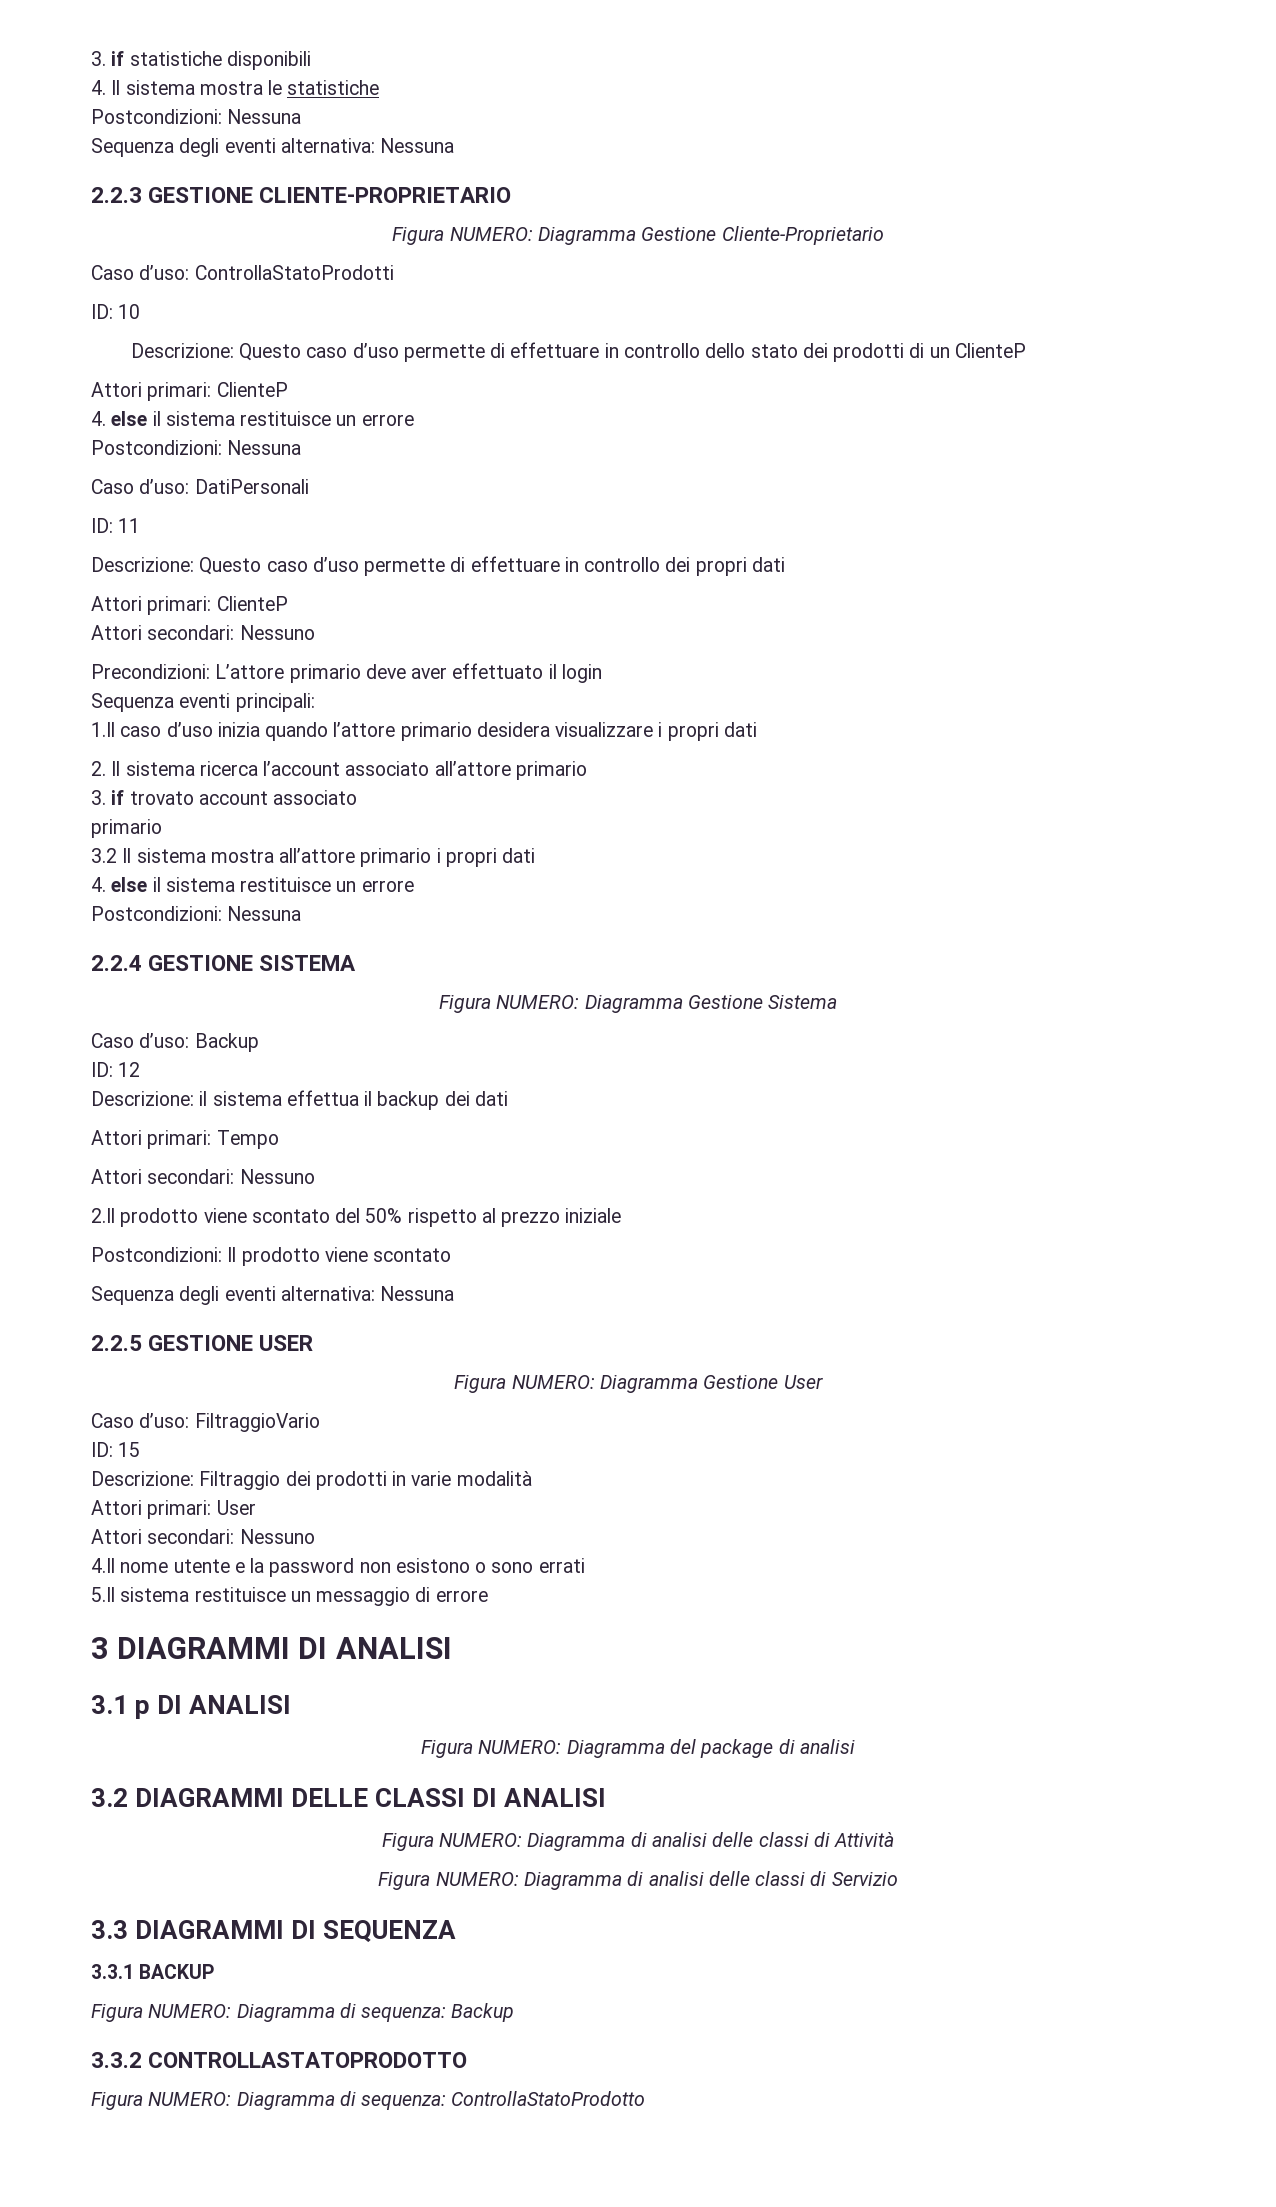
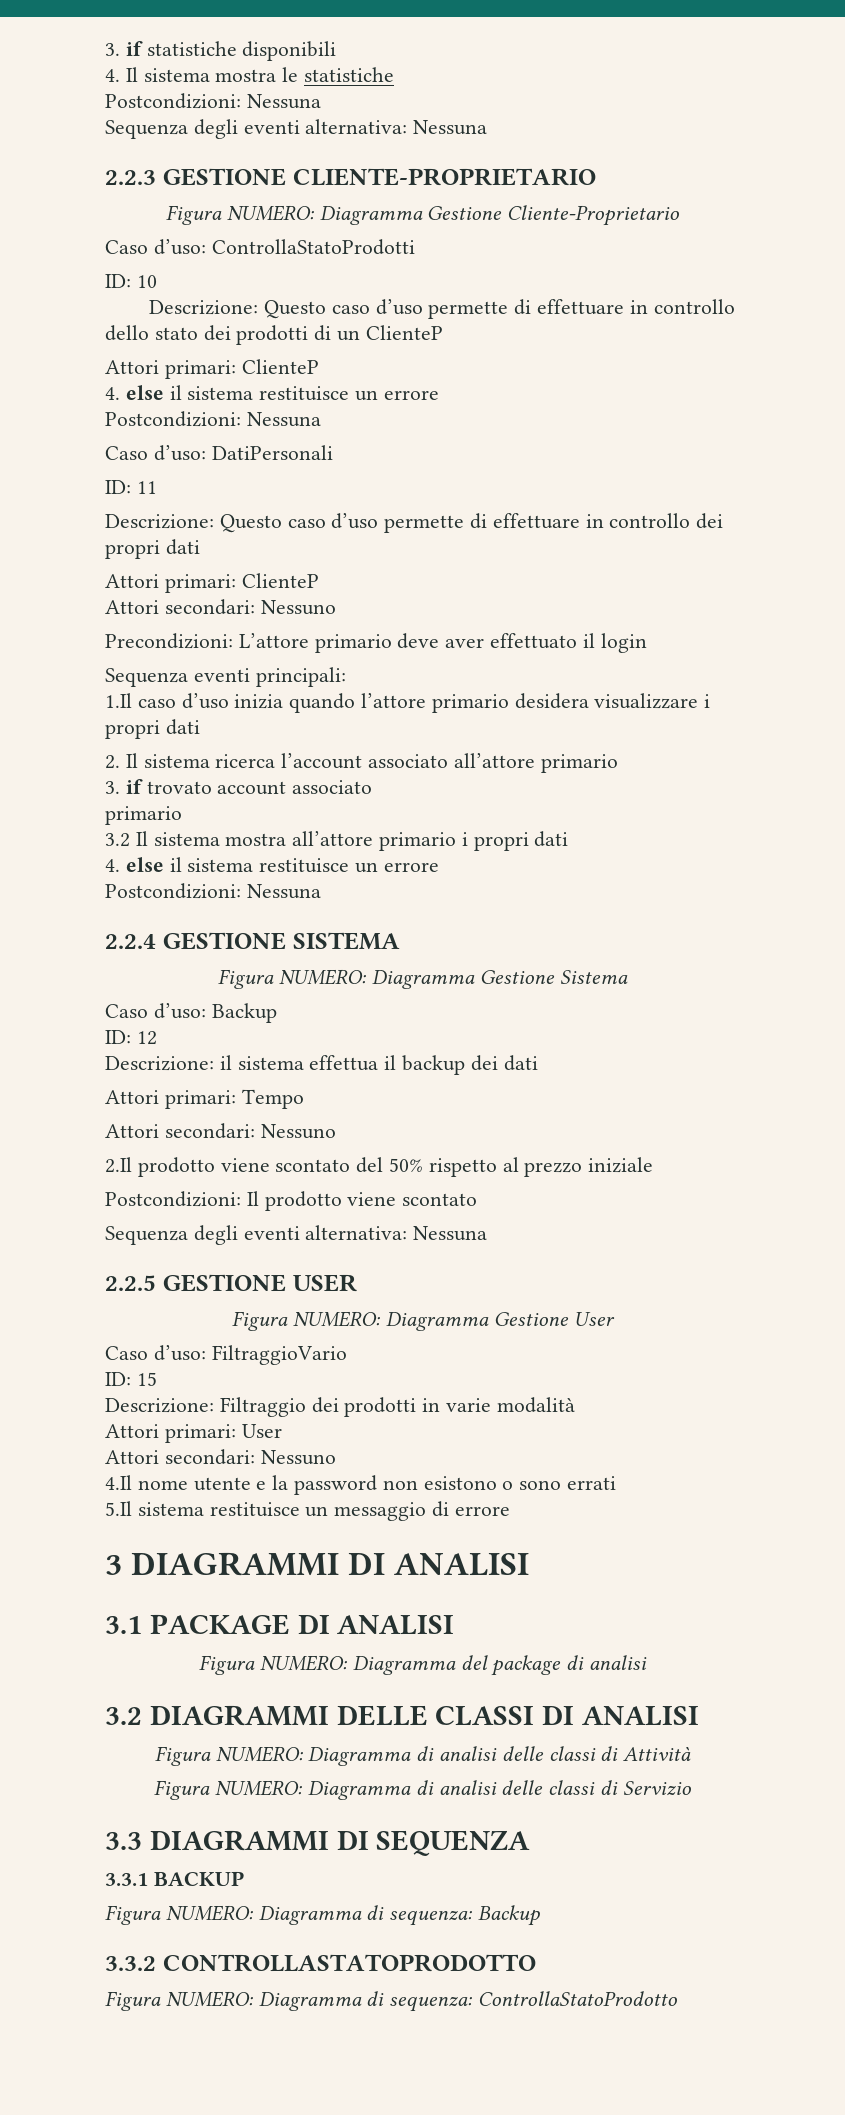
- 3.1 p DI ANALISI
+ 3.1 PACKAGE DI ANALISI

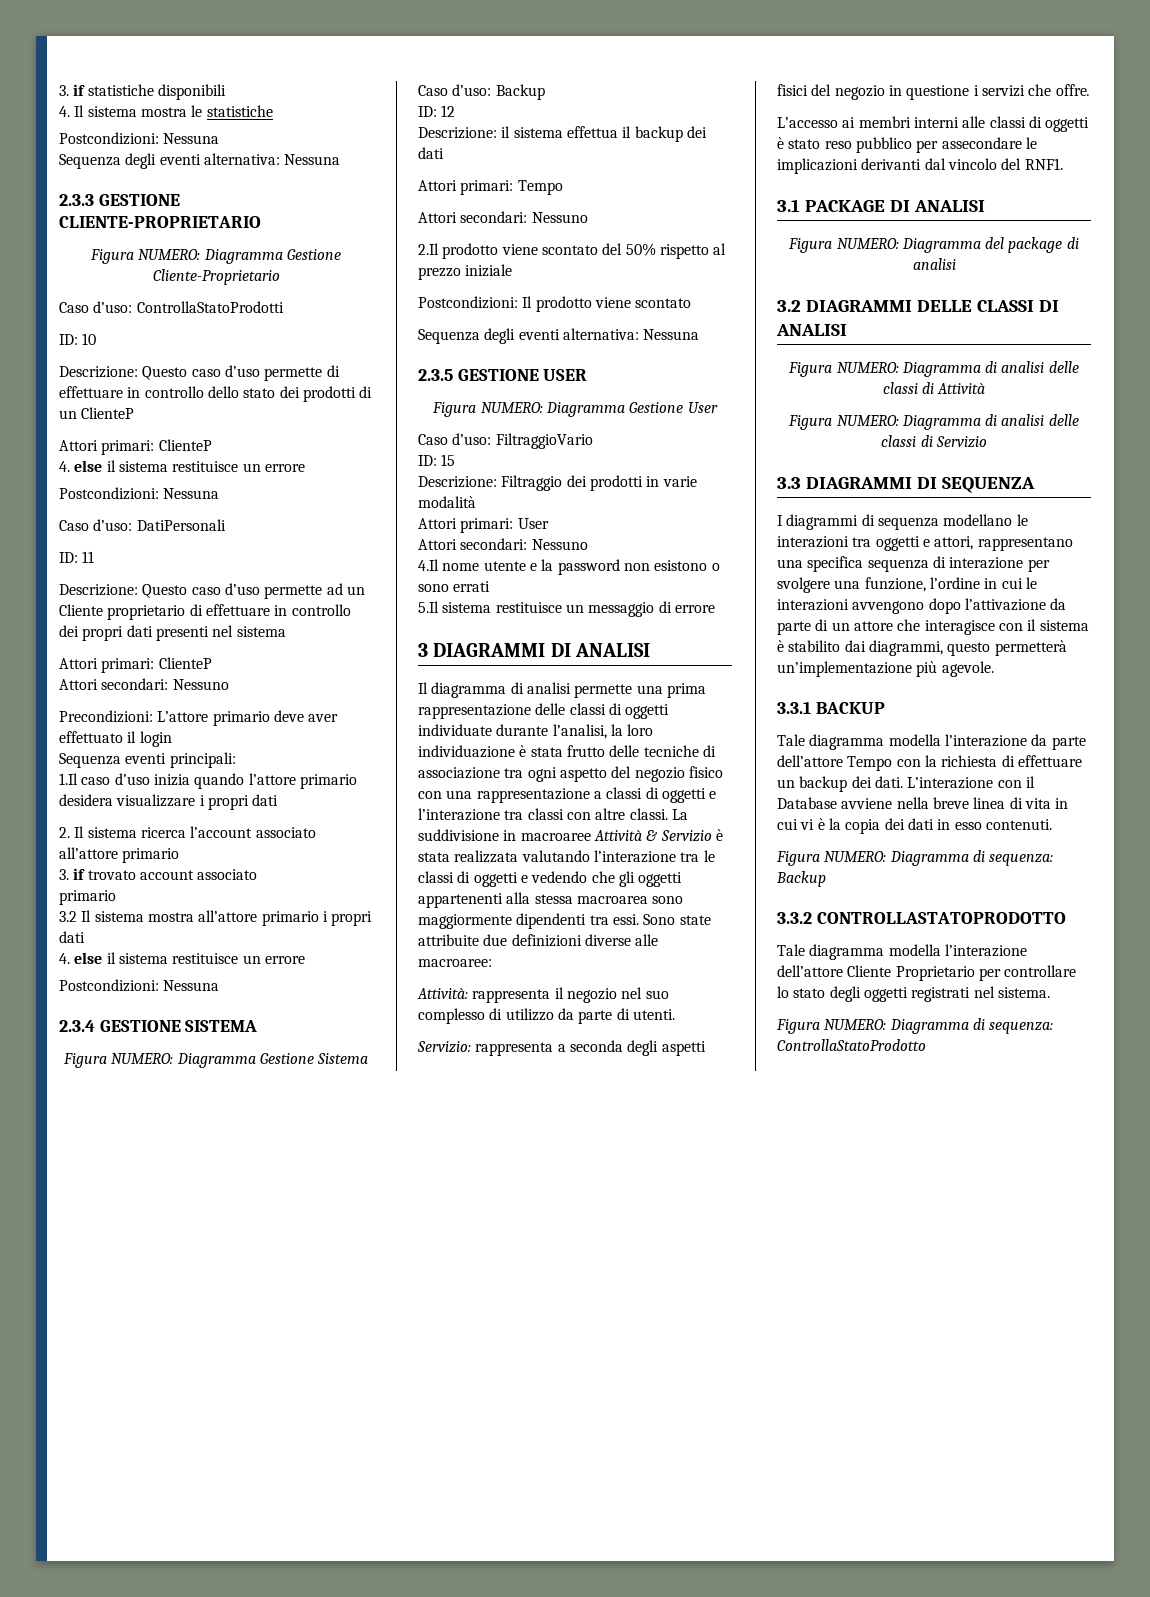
- 2.2.3 GESTIONE CLIENTE-PROPRIETARIO
+ 2.3.3 GESTIONE CLIENTE-PROPRIETARIO
- Descrizione: Questo caso d’uso permette di effettuare in controllo dei propri dati
+ Descrizione: Questo caso d’uso permette ad un Cliente proprietario di effettuare in controllo dei propri dati presenti nel sistema
- 2.2.4 GESTIONE SISTEMA
+ 2.3.4 GESTIONE SISTEMA
- 2.2.5 GESTIONE USER
+ 2.3.5 GESTIONE USER
+ Il diagramma di analisi permette una prima rappresentazione delle classi di oggetti individuate durante l’analisi, la loro individuazione è stata frutto delle tecniche di associazione tra ogni aspetto del negozio fisico con una rappresentazione a classi di oggetti e l’interazione tra classi con altre classi. La suddivisione in macroaree Attività & Servizio è stata realizzata valutando l’interazione tra le classi di oggetti e vedendo che gli oggetti appartenenti alla stessa macroarea sono maggiormente dipendenti tra essi. Sono state attribuite due definizioni diverse alle macroaree:
+ Attività: rappresenta il negozio nel suo complesso di utilizzo da parte di utenti.
+ Servizio: rappresenta a seconda degli aspetti fisici del negozio in questione i servizi che offre.
+ L’accesso ai membri interni alle classi di oggetti è stato reso pubblico per assecondare le implicazioni derivanti dal vincolo del RNF1.
+ I diagrammi di sequenza modellano le interazioni tra oggetti e attori, rappresentano una specifica sequenza di interazione per svolgere una funzione, l’ordine in cui le interazioni avvengono dopo l’attivazione da parte di un attore che interagisce con il sistema è stabilito dai diagrammi, questo permetterà un’implementazione più agevole.
  3.3.1 BACKUP
+ Tale diagramma modella l’interazione da parte dell’attore Tempo con la richiesta di effettuare un backup dei dati. L’interazione con il Database avviene nella breve linea di vita in cui vi è la copia dei dati in esso contenuti.
+ Tale diagramma modella l’interazione dell’attore Cliente Proprietario per controllare lo stato degli oggetti registrati nel sistema.

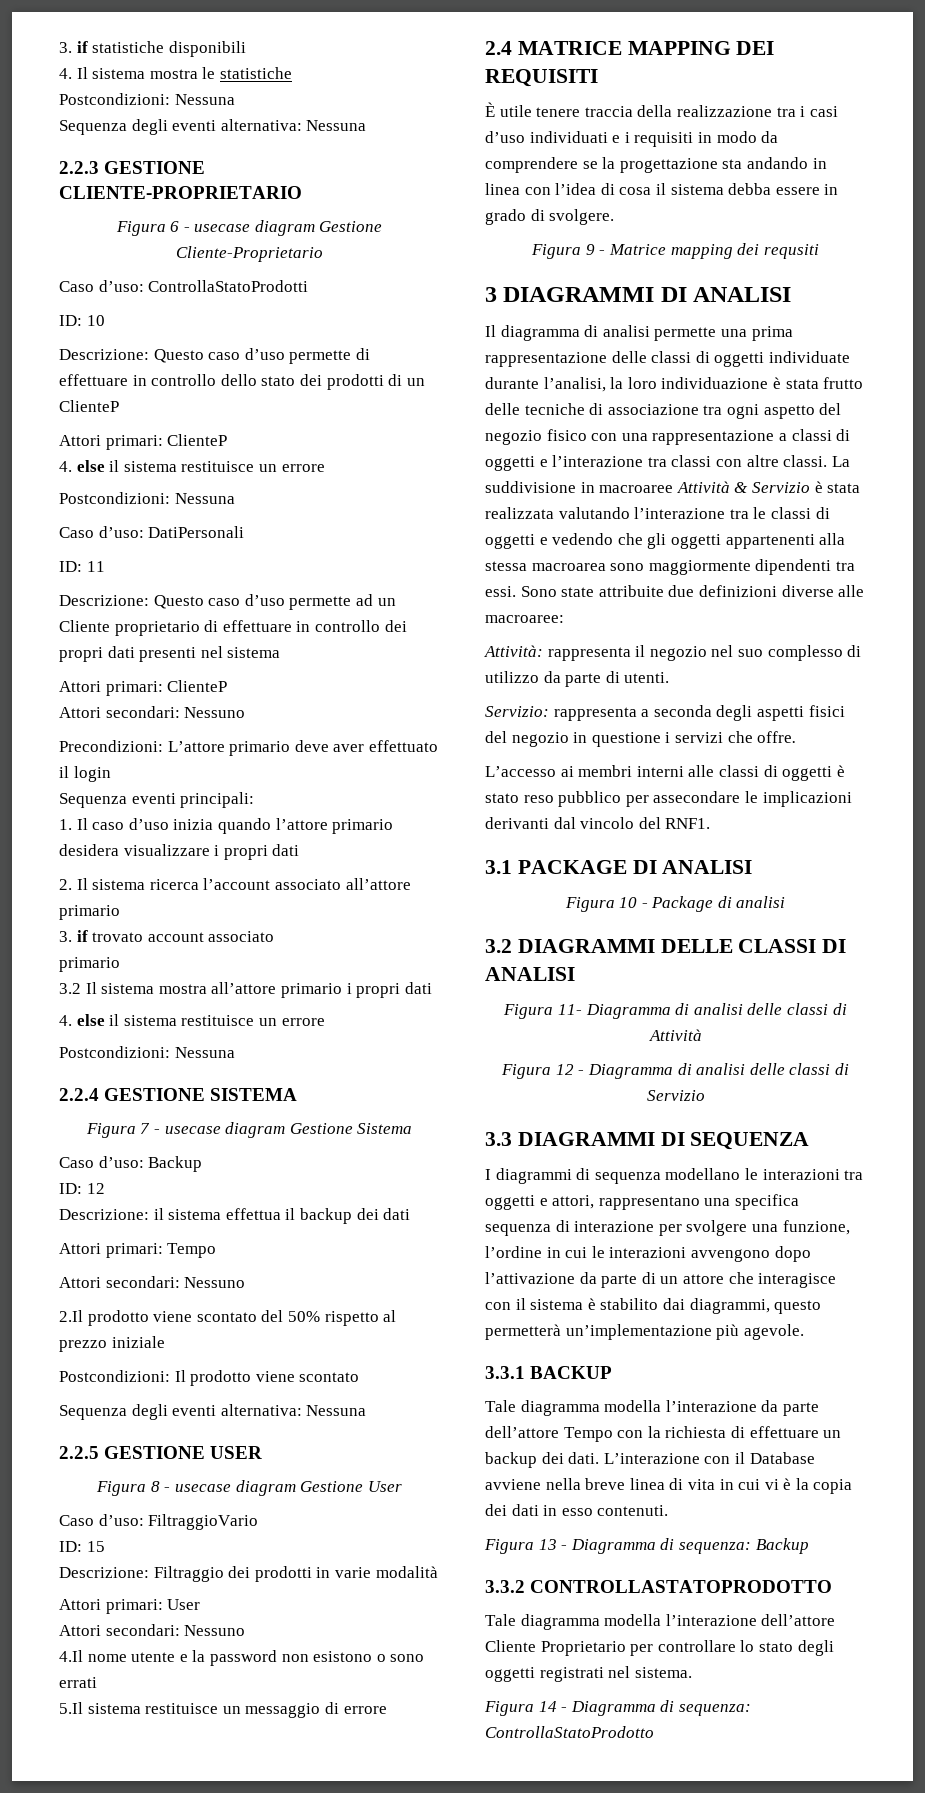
- 2.3.3 GESTIONE CLIENTE-PROPRIETARIO
+ 2.2.3 GESTIONE CLIENTE-PROPRIETARIO
- Figura NUMERO: Diagramma Gestione Cliente-Proprietario
+ Figura 6 - usecase diagram Gestione Cliente-Proprietario
- 1.Il caso d’uso inizia quando l’attore primario desidera visualizzare i propri dati
+ 1. Il caso d’uso inizia quando l’attore primario desidera visualizzare i propri dati
- 2.3.4 GESTIONE SISTEMA
+ 2.2.4 GESTIONE SISTEMA
- Figura NUMERO: Diagramma Gestione Sistema
+ Figura 7 - usecase diagram Gestione Sistema
- 2.3.5 GESTIONE USER
+ 2.2.5 GESTIONE USER
- Figura NUMERO: Diagramma Gestione User
+ Figura 8 - usecase diagram Gestione User
+ 2.4 MATRICE MAPPING DEI REQUISITI
+ È utile tenere traccia della realizzazione tra i casi d’uso individuati e i requisiti in modo da comprendere se la progettazione sta andando in linea con l’idea di cosa il sistema debba essere in grado di svolgere.
+ Figura 9 - Matrice mapping dei requsiti
- Figura NUMERO: Diagramma del package di analisi
+ Figura 10 - Package di analisi
- Figura NUMERO: Diagramma di analisi delle classi di Attività
+ Figura 11- Diagramma di analisi delle classi di Attività
- Figura NUMERO: Diagramma di analisi delle classi di Servizio
+ Figura 12 - Diagramma di analisi delle classi di Servizio
- Figura NUMERO: Diagramma di sequenza: Backup
+ Figura 13 - Diagramma di sequenza: Backup
- Figura NUMERO: Diagramma di sequenza: ControllaStatoProdotto
+ Figura 14 - Diagramma di sequenza: ControllaStatoProdotto

